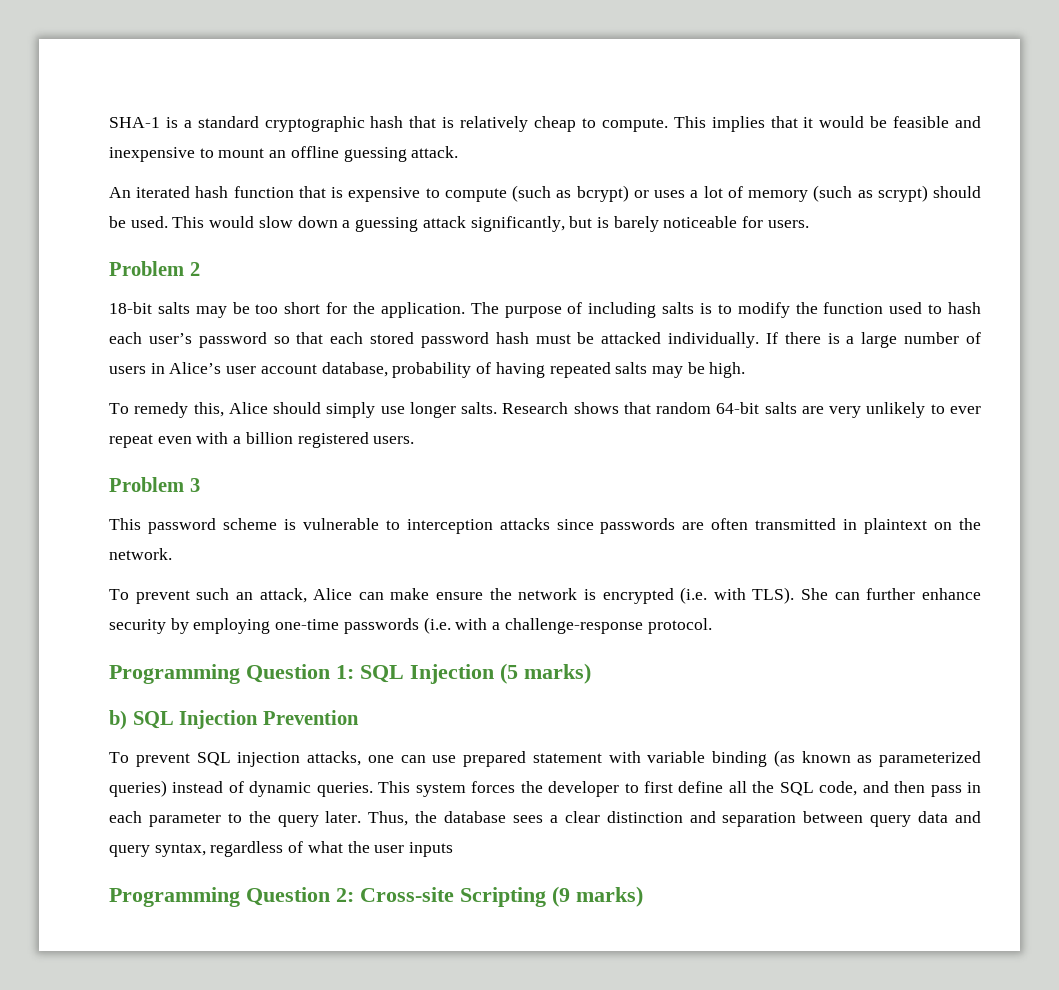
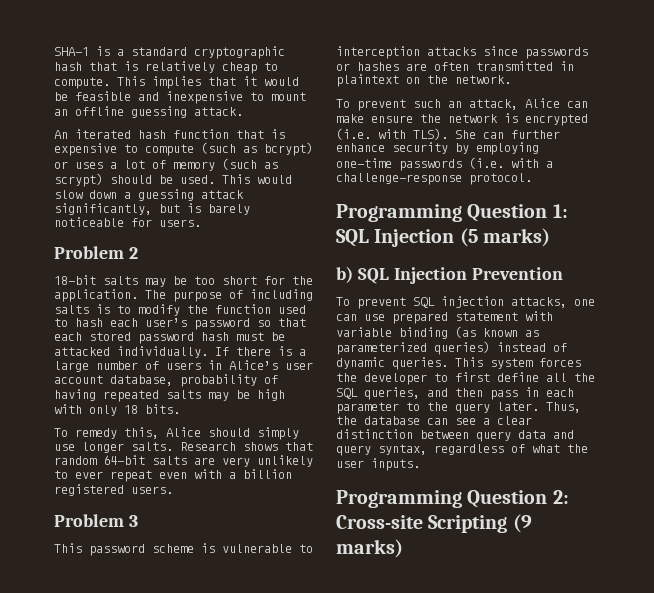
- If there is a large number of users in Alice’s user account database, probability of having repeated salts may be high.
+ If there is a large number of users in Alice’s user account database, probability of having repeated salts may be high with only 18 bits.
- This password scheme is vulnerable to interception attacks since passwords are often transmitted in plaintext on the network.
+ This password scheme is vulnerable to interception attacks since passwords or hashes are often transmitted in plaintext on the network.
- This system forces the developer to first define all the SQL code, and then pass in each parameter to the query later.
+ This system forces the developer to first define all the SQL queries, and then pass in each parameter to the query later.
- Thus, the database sees a clear distinction and separation between query data and query syntax, regardless of what the user inputs
+ Thus, the database can see a clear distinction between query data and query syntax, regardless of what the user inputs.

